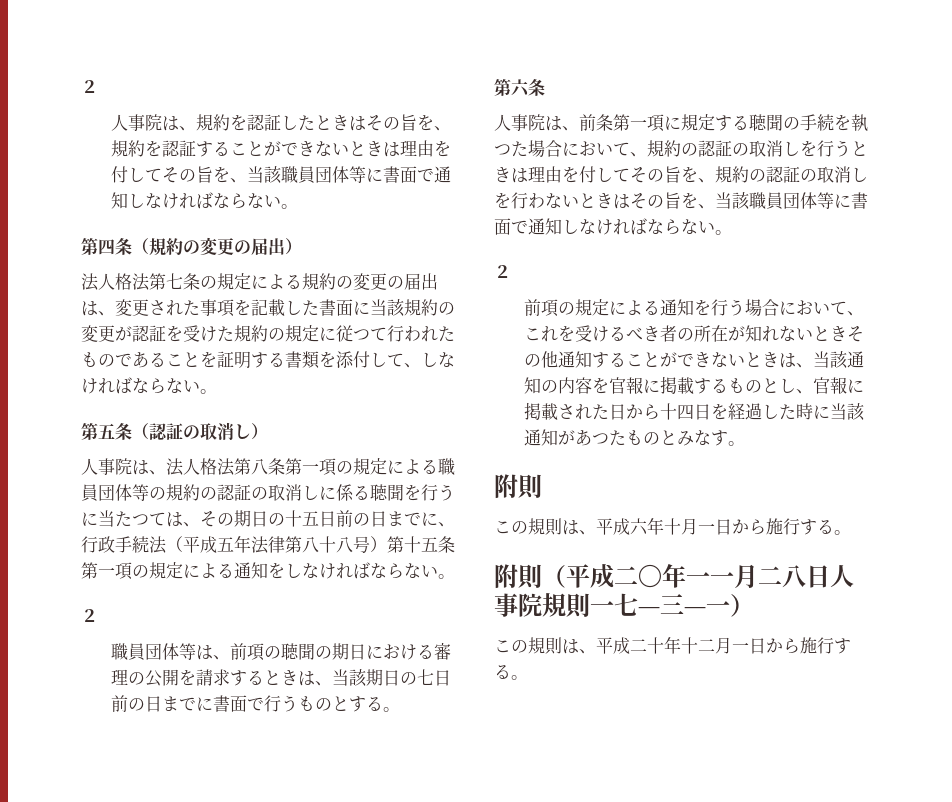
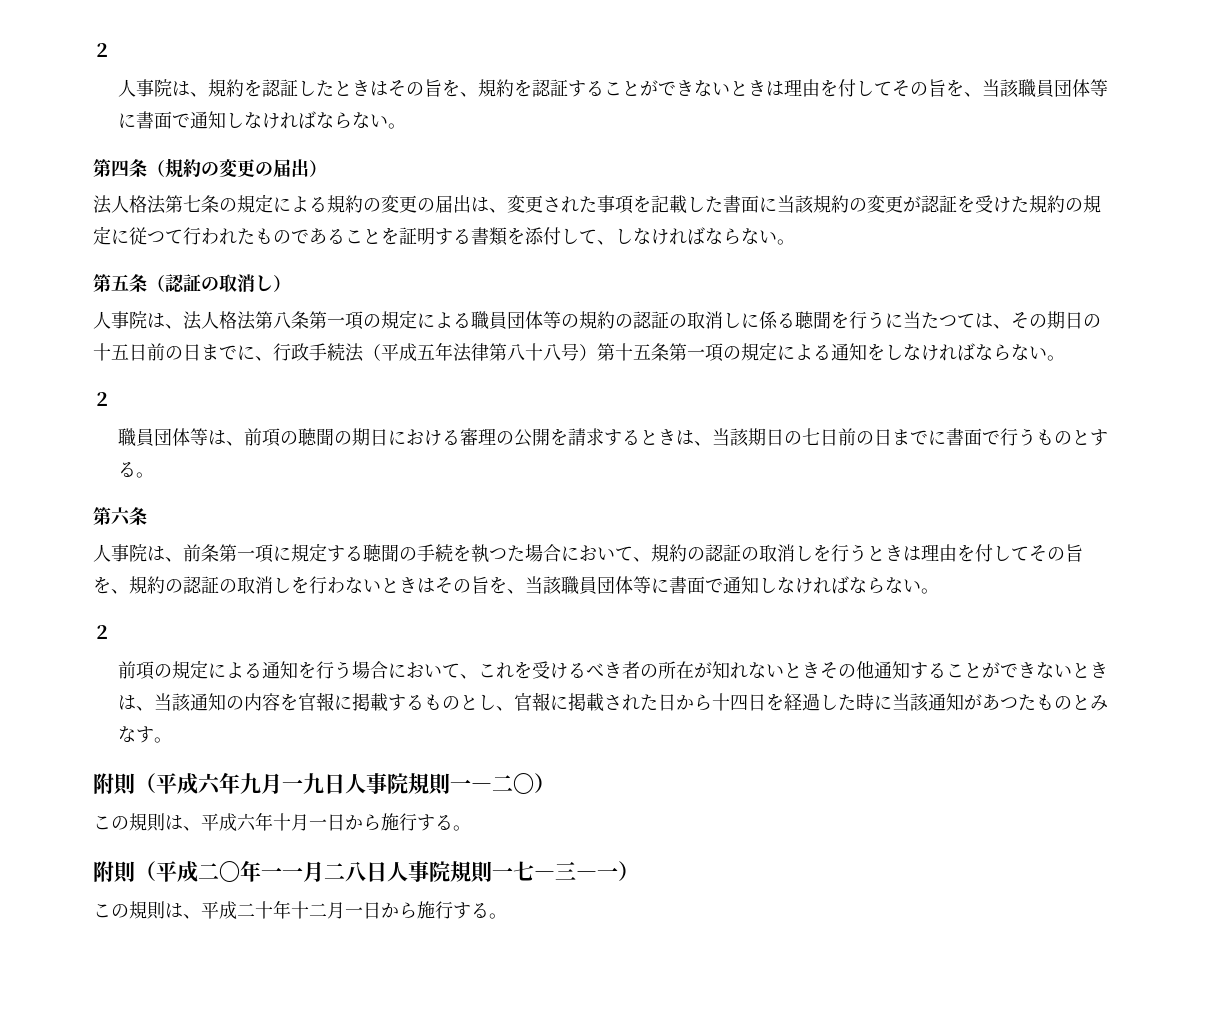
  前項の規定による通知を行う場合において、これを受けるべき者の所在が知れないときその他通知することができないときは、当該通知の内容を官報に掲載するものとし、官報に掲載された日から十四日を経過した時に当該通知があつたものとみなす。
- 附則
+ 附則（平成六年九月一九日人事院規則一―二〇）

